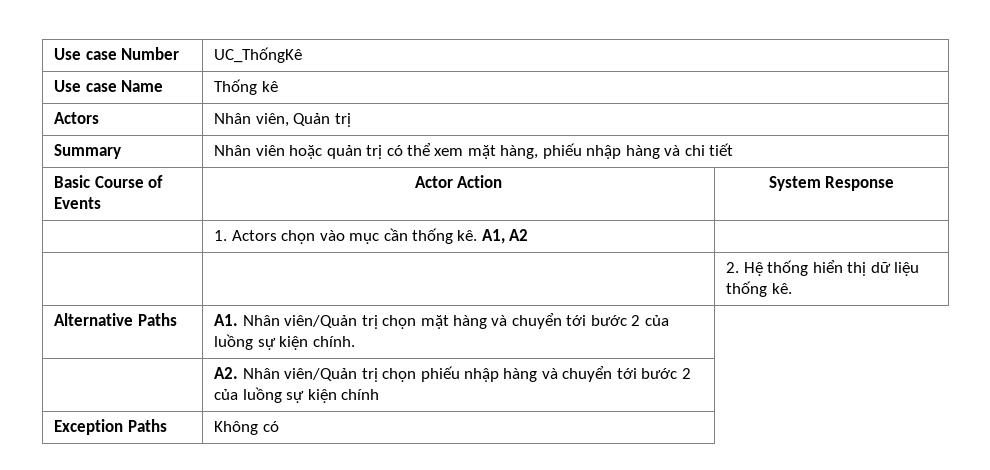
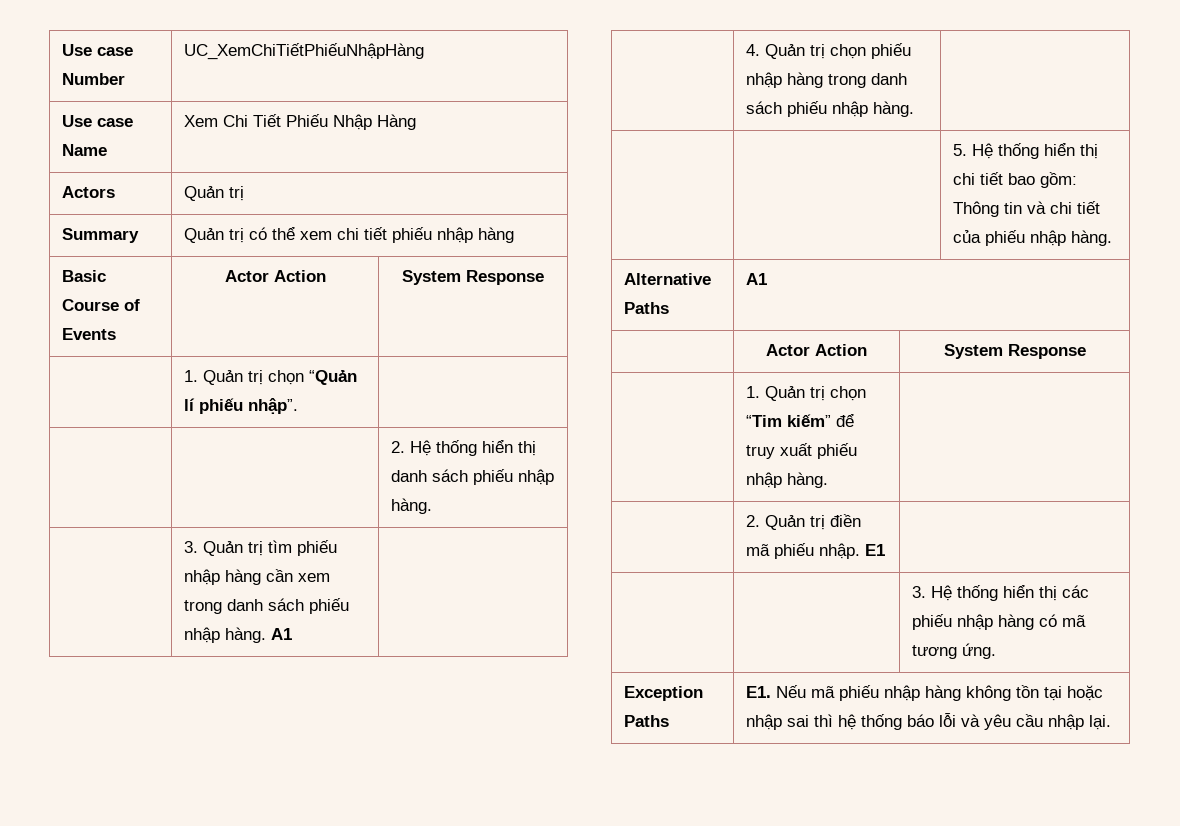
- Use case Number | UC_ThốngKê
+ Use case Number | UC_XemChiTiếtPhiếuNhậpHàng
- Use case Name | Thống kê
+ Use case Name | Xem Chi Tiết Phiếu Nhập Hàng
- Actors | Nhân viên, Quản trị
+ Actors | Quản trị
- Summary | Nhân viên hoặc quản trị có thể xem mặt hàng, phiếu nhập hàng và chi tiết
+ Summary | Quản trị có thể xem chi tiết phiếu nhập hàng
- | 1. Actors chọn vào mục cần thống kê. A1, A2 |
+ | 1. Quản trị chọn “Quản lí phiếu nhập”. |
- | | 2. Hệ thống hiển thị dữ liệu thống kê.
- Alternative Paths | A1. Nhân viên/Quản trị chọn mặt hàng và chuyển tới bước 2 của luồng sự kiện chính.
- | A2. Nhân viên/Quản trị chọn phiếu nhập hàng và chuyển tới bước 2 của luồng sự kiện chính
- Exception Paths | Không có
+ | | 2. Hệ thống hiển thị danh sách phiếu nhập hàng.
+ | 3. Quản trị tìm phiếu nhập hàng cần xem trong danh sách phiếu nhập hàng. A1 |
+ | 4. Quản trị chọn phiếu nhập hàng trong danh sách phiếu nhập hàng. |
+ | | 5. Hệ thống hiển thị chi tiết bao gồm: Thông tin và chi tiết của phiếu nhập hàng.
+ Alternative Paths | A1
+ | Actor Action | System Response
+ | 1. Quản trị chọn “Tim kiếm” để truy xuất phiếu nhập hàng. |
+ | 2. Quản trị điền mã phiếu nhập. E1 |
+ | | 3. Hệ thống hiển thị các phiếu nhập hàng có mã tương ứng.
+ Exception Paths | E1. Nếu mã phiếu nhập hàng không tồn tại hoặc nhập sai thì hệ thống báo lỗi và yêu cầu nhập lại.

